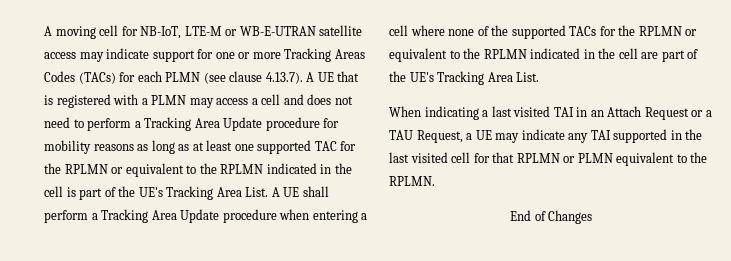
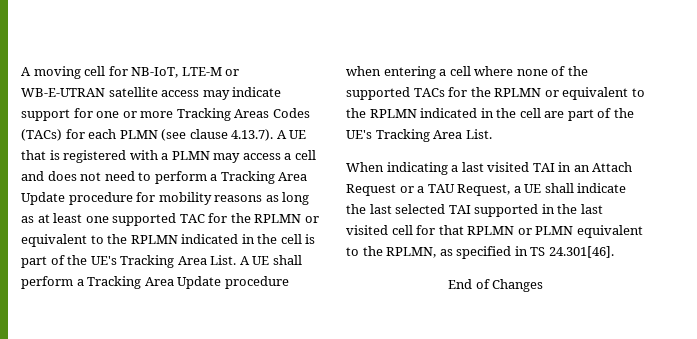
- When indicating a last visited TAI in an Attach Request or a TAU Request, a UE may indicate any TAI supported in the last visited cell for that RPLMN or PLMN equivalent to the RPLMN.
+ When indicating a last visited TAI in an Attach Request or a TAU Request, a UE shall indicate the last selected TAI supported in the last visited cell for that RPLMN or PLMN equivalent to the RPLMN, as specified in TS 24.301[46].

